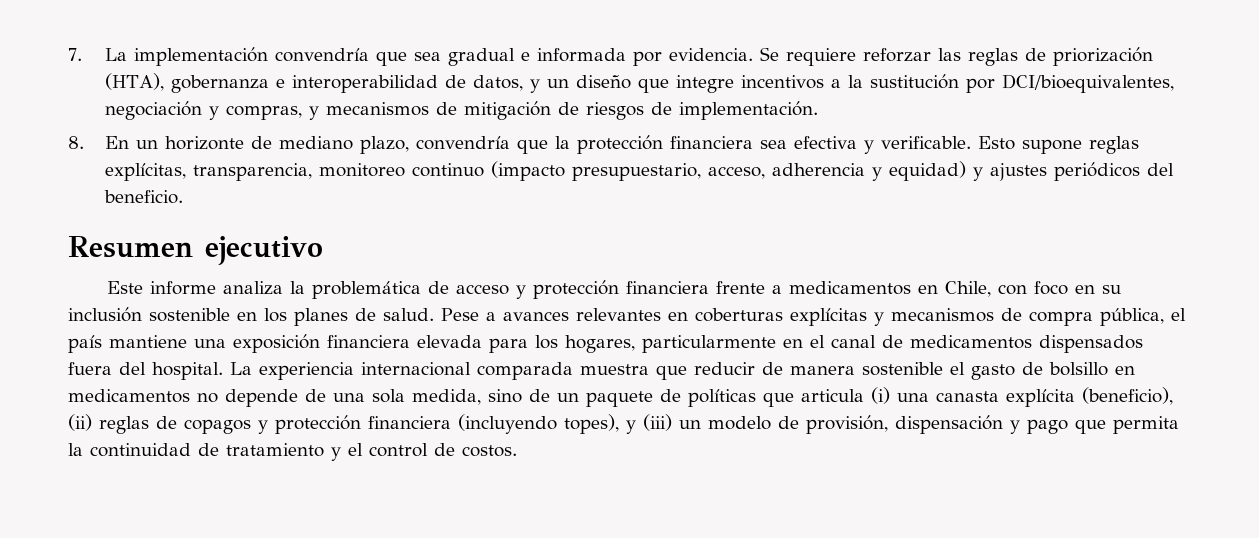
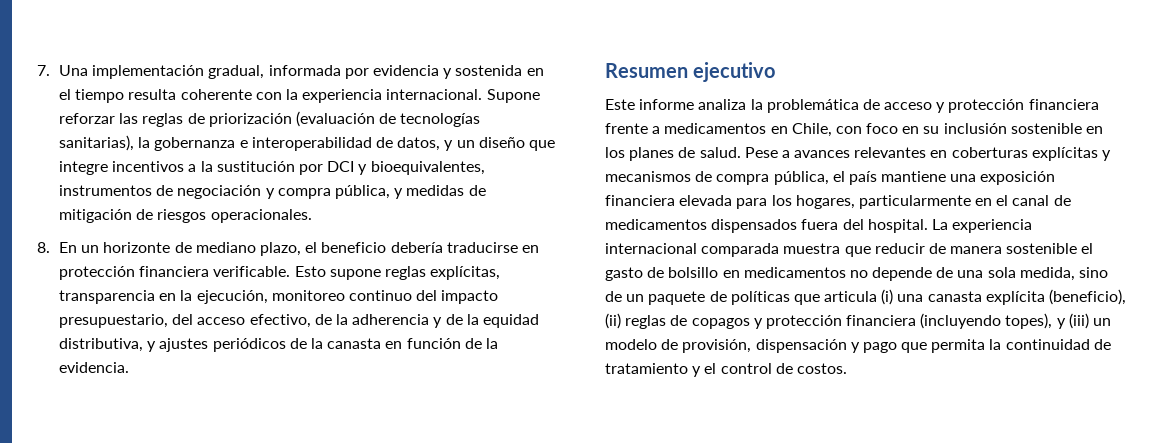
- 7. La implementación convendría que sea gradual e informada por evidencia. Se requiere reforzar las reglas de priorización (HTA), gobernanza e interoperabilidad de datos, y un diseño que integre incentivos a la sustitución por DCI/bioequivalentes, negociación y compras, y mecanismos de mitigación de riesgos de implementación.
+ 7. Una implementación gradual, informada por evidencia y sostenida en el tiempo resulta coherente con la experiencia internacional. Supone reforzar las reglas de priorización (evaluación de tecnologías sanitarias), la gobernanza e interoperabilidad de datos, y un diseño que integre incentivos a la sustitución por DCI y bioequivalentes, instrumentos de negociación y compra pública, y medidas de mitigación de riesgos operacionales.
- 8. En un horizonte de mediano plazo, convendría que la protección financiera sea efectiva y verificable.
+ 8. En un horizonte de mediano plazo, el beneficio debería traducirse en protección financiera verificable.
- Esto supone reglas explícitas, transparencia, monitoreo continuo (impacto presupuestario, acceso, adherencia y equidad) y ajustes periódicos del beneficio.
+ Esto supone reglas explícitas, transparencia en la ejecución, monitoreo continuo del impacto presupuestario, del acceso efectivo, de la adherencia y de la equidad distributiva, y ajustes periódicos de la canasta en función de la evidencia.

